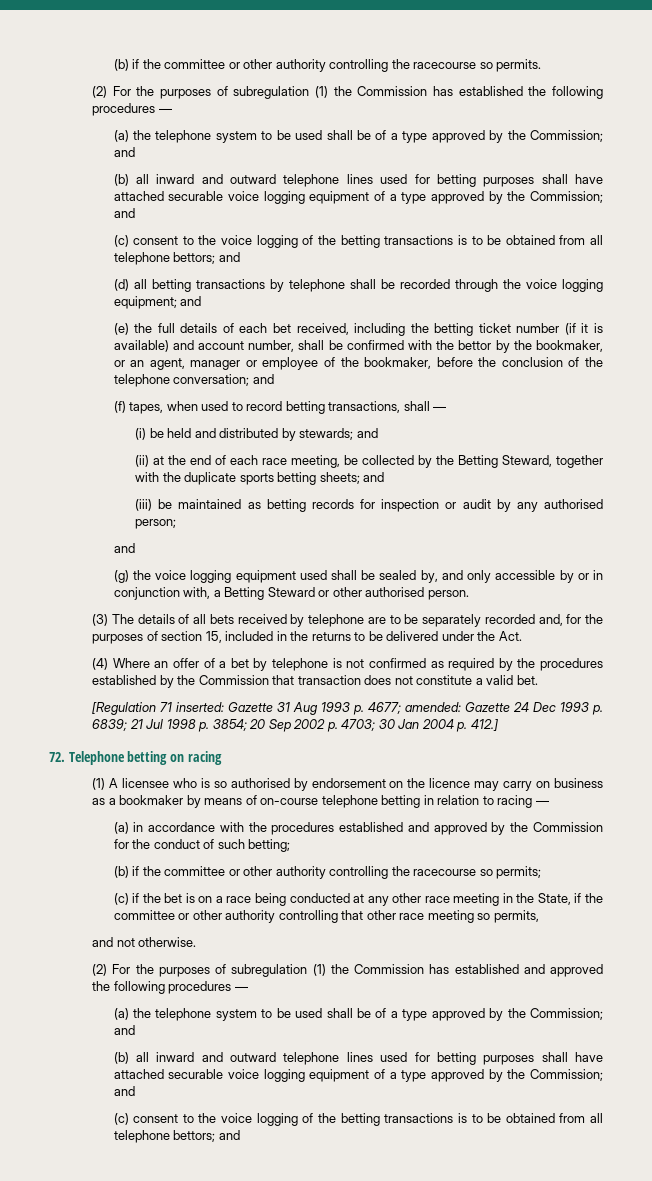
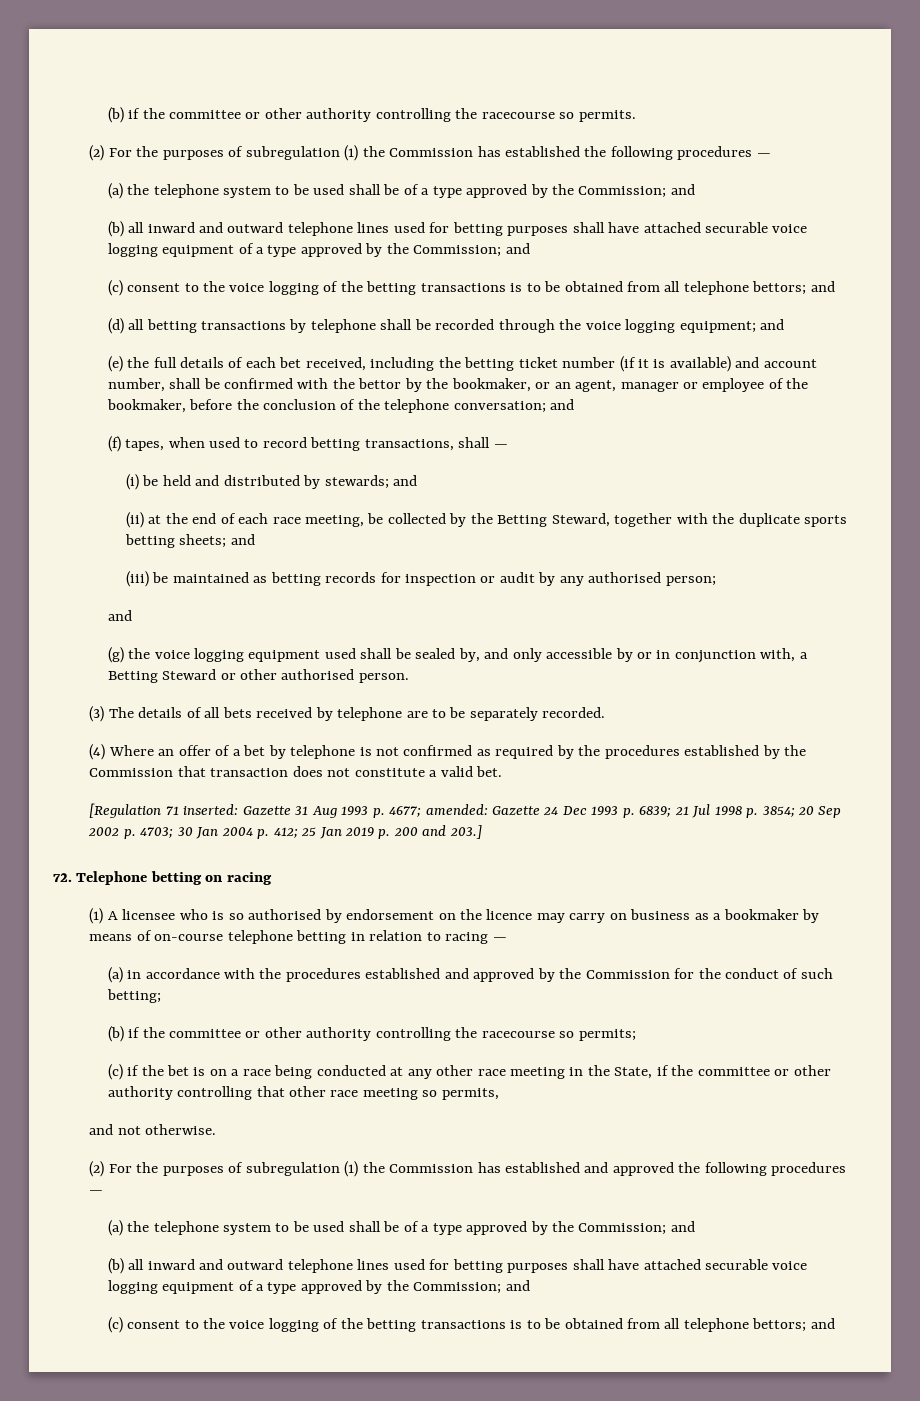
- (3) The details of all bets received by telephone are to be separately recorded and, for the purposes of section 15, included in the returns to be delivered under the Act.
+ (3) The details of all bets received by telephone are to be separately recorded.
- [Regulation 71 inserted: Gazette 31 Aug 1993 p. 4677; amended: Gazette 24 Dec 1993 p. 6839; 21 Jul 1998 p. 3854; 20 Sep 2002 p. 4703; 30 Jan 2004 p. 412.]
+ [Regulation 71 inserted: Gazette 31 Aug 1993 p. 4677; amended: Gazette 24 Dec 1993 p. 6839; 21 Jul 1998 p. 3854; 20 Sep 2002 p. 4703; 30 Jan 2004 p. 412; 25 Jan 2019 p. 200 and 203.]

